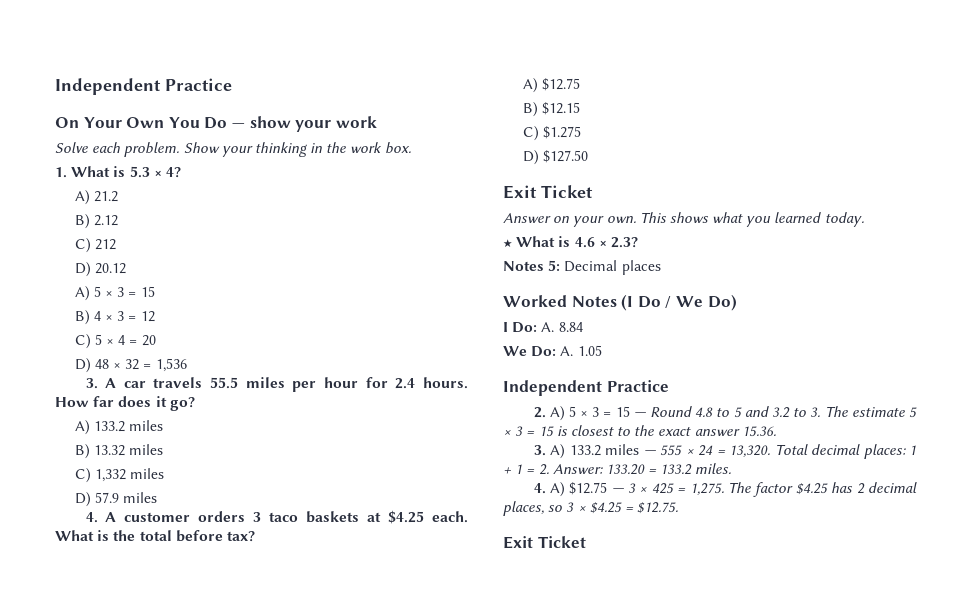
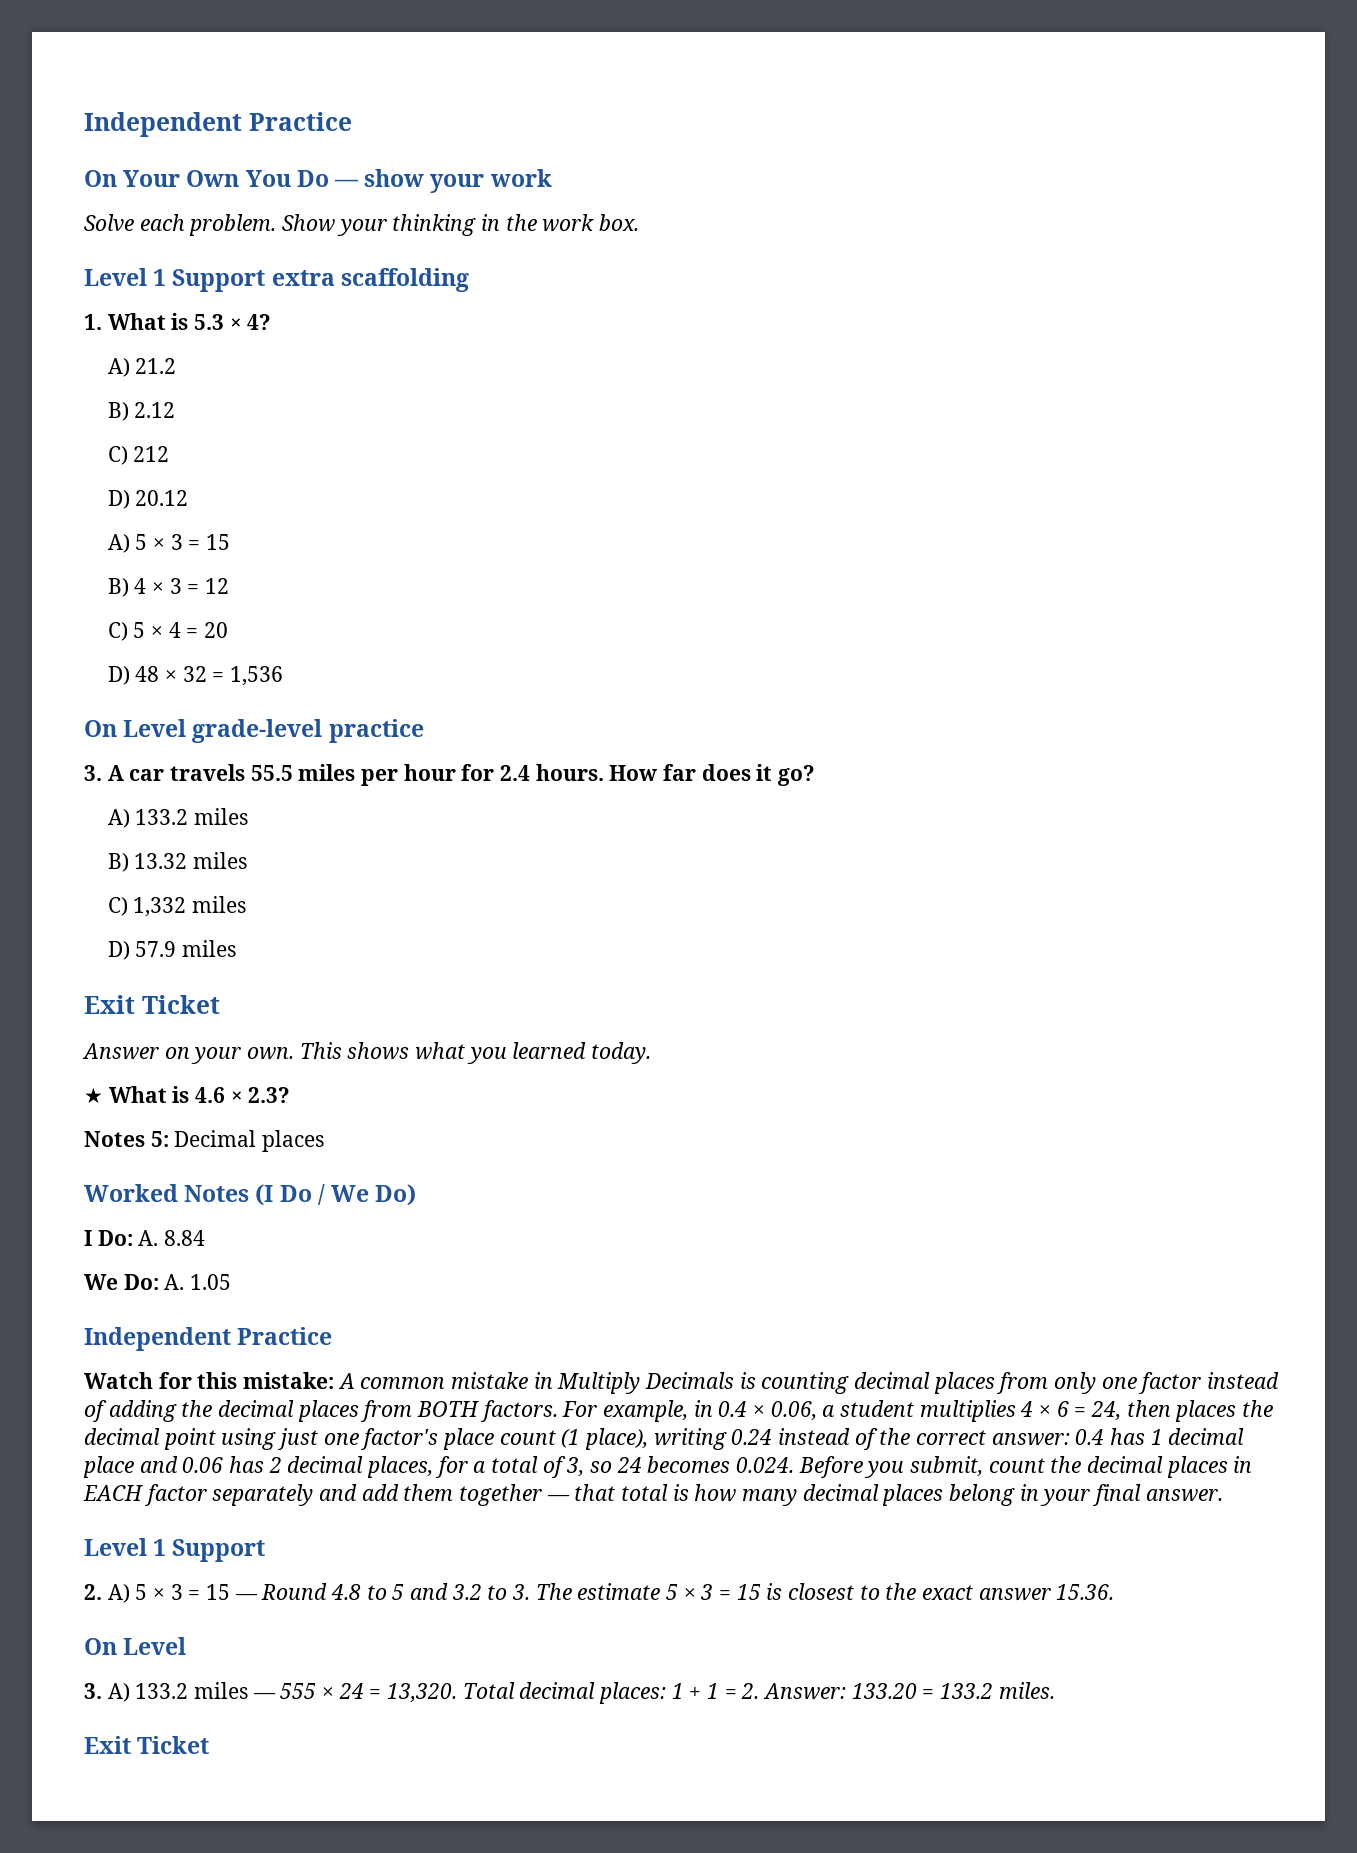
+ Level 1 Support extra scaffolding
+ On Level grade-level practice
- 4. A customer orders 3 taco baskets at $4.25 each. What is the total before tax?
- A) $12.75
- B) $12.15
- C) $1.275
- D) $127.50
+ Watch for this mistake: A common mistake in Multiply Decimals is counting decimal places from only one factor instead of adding the decimal places from BOTH factors. For example, in 0.4 × 0.06, a student multiplies 4 × 6 = 24, then places the decimal point using just one factor's place count (1 place), writing 0.24 instead of the correct answer: 0.4 has 1 decimal place and 0.06 has 2 decimal places, for a total of 3, so 24 becomes 0.024. Before you submit, count the decimal places in EACH factor separately and add them together — that total is how many decimal places belong in your final answer.
+ Level 1 Support
  2. A) 5 × 3 = 15 — Round 4.8 to 5 and 3.2 to 3. The estimate 5 × 3 = 15 is closest to the exact answer 15.36.
+ On Level
- 4. A) $12.75 — 3 × 425 = 1,275. The factor $4.25 has 2 decimal places, so 3 × $4.25 = $12.75.

